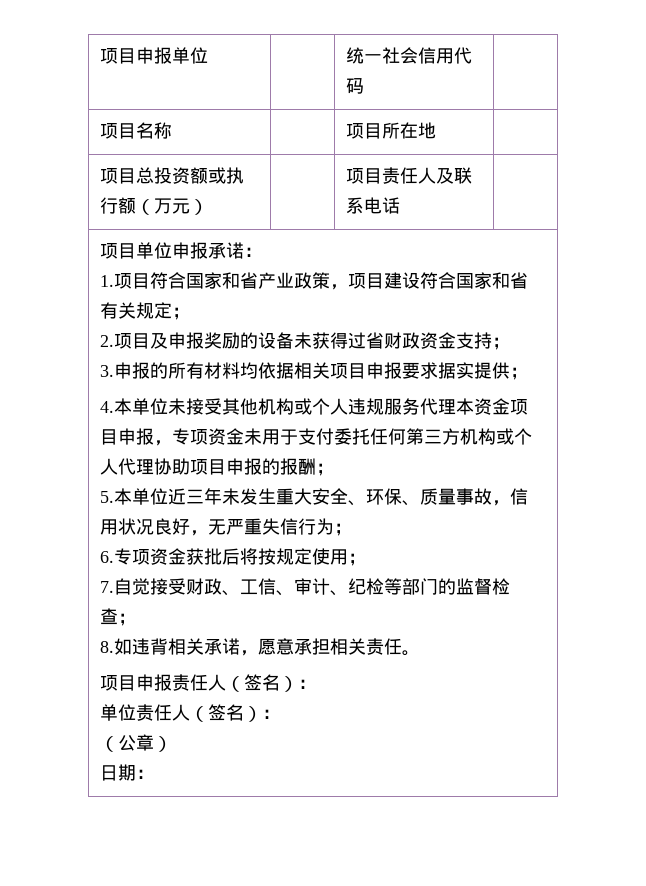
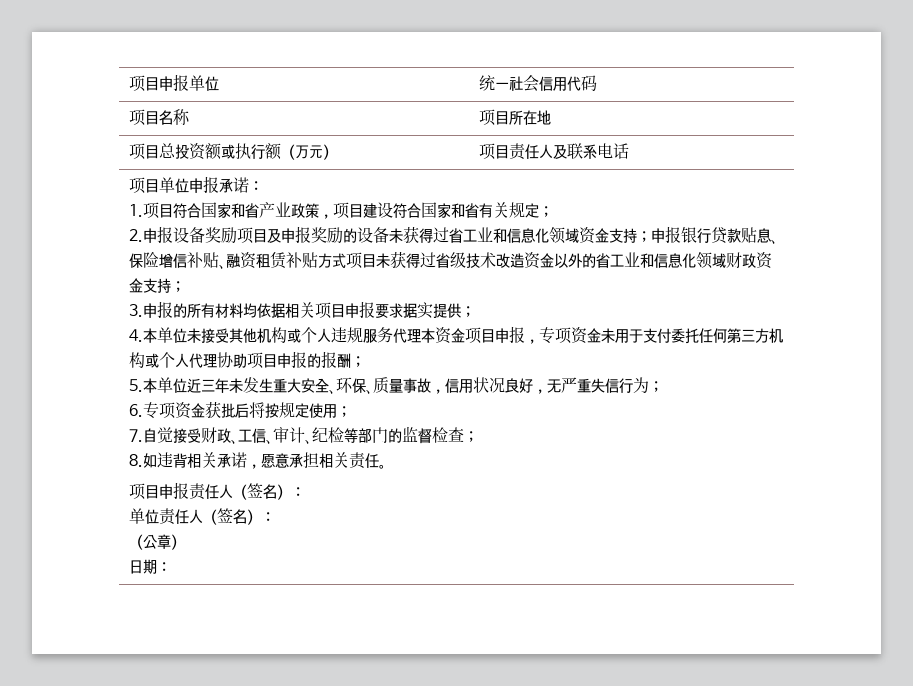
- 2.项目及申报奖励的设备未获得过省财政资金支持；
+ 2.申报设备奖励项目及申报奖励的设备未获得过省工业和信息化领域资金支持；申报银行贷款贴息、保险增信补贴、融资租赁补贴方式项目未获得过省级技术改造资金以外的省工业和信息化领域财政资金支持；

